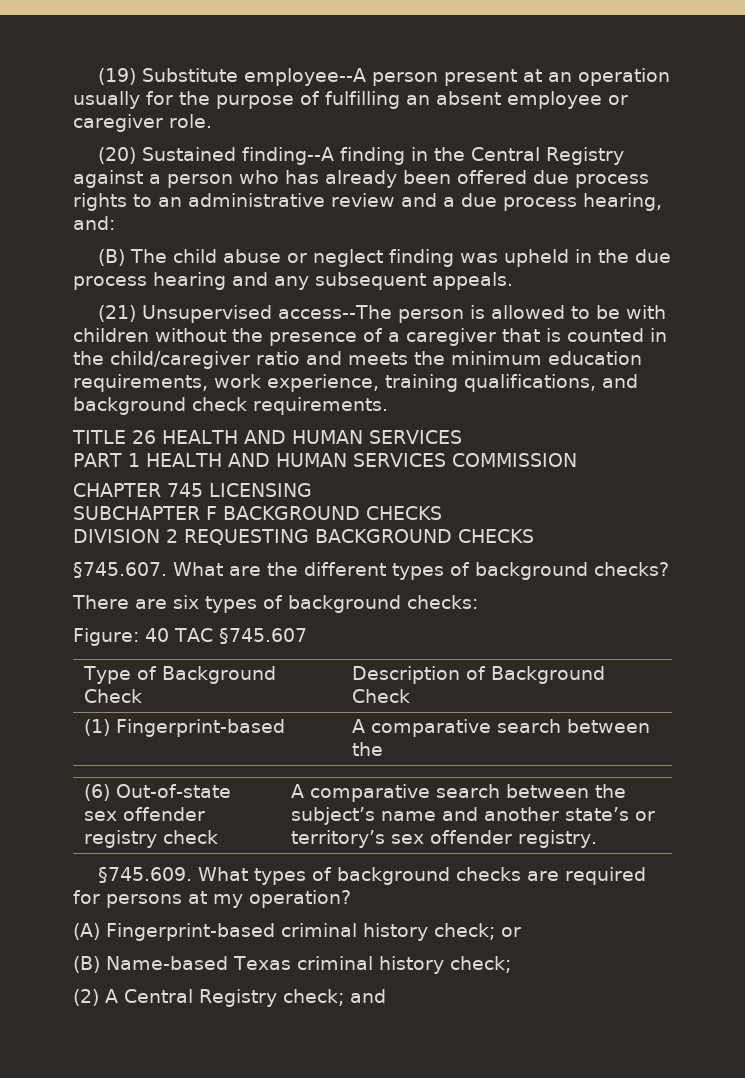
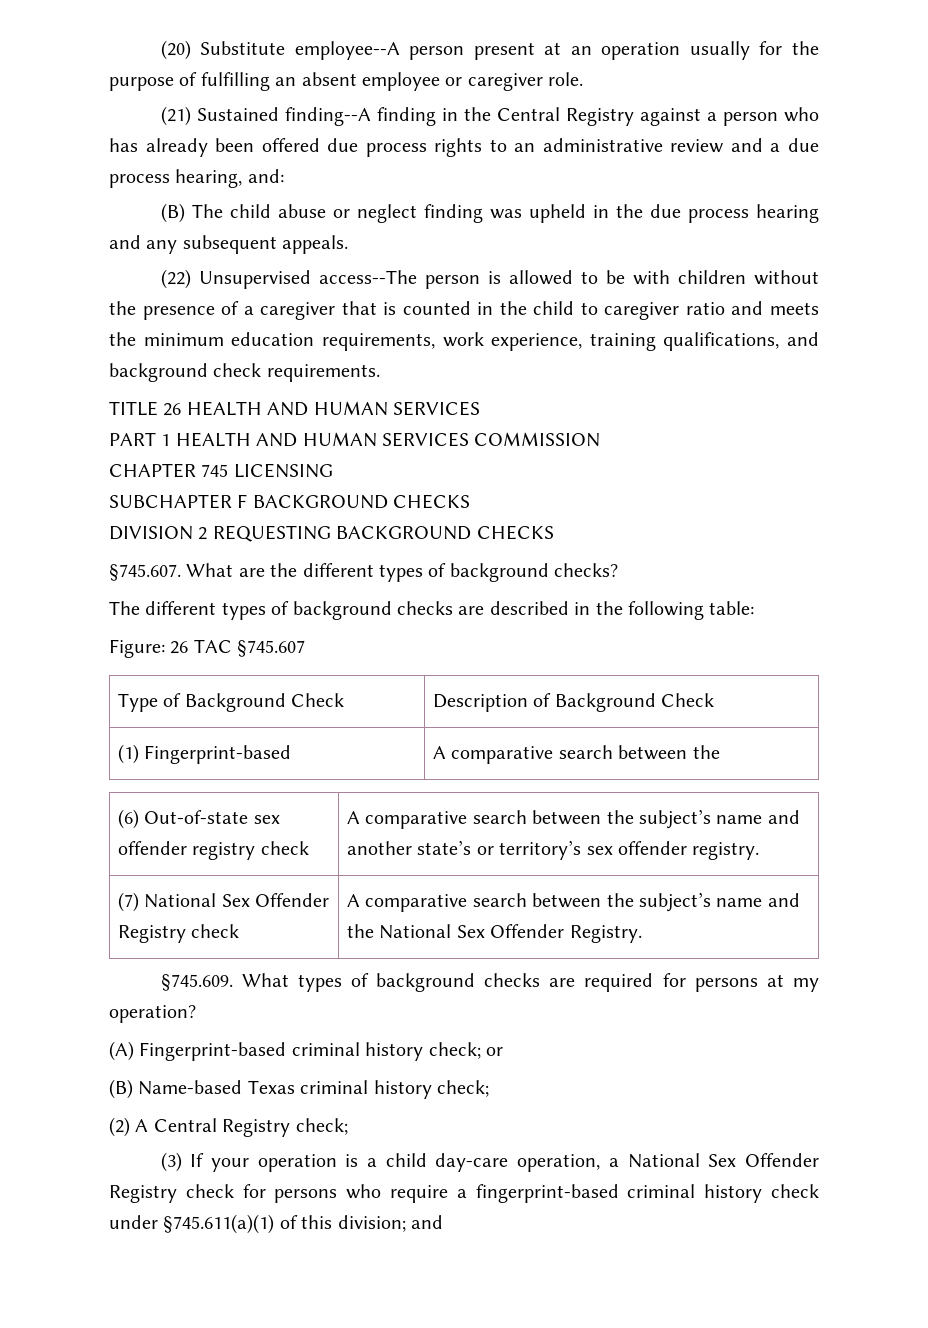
- (19) Substitute employee--A person present at an operation usually for the purpose of fulfilling an absent employee or caregiver role.
+ (20) Substitute employee--A person present at an operation usually for the purpose of fulfilling an absent employee or caregiver role.
- (20) Sustained finding--A finding in the Central Registry against a person who has already been offered due process rights to an administrative review and a due process hearing, and:
+ (21) Sustained finding--A finding in the Central Registry against a person who has already been offered due process rights to an administrative review and a due process hearing, and:
- (21) Unsupervised access--The person is allowed to be with children without the presence of a caregiver that is counted in the child/caregiver ratio and meets the minimum education requirements, work experience, training qualifications, and background check requirements.
+ (22) Unsupervised access--The person is allowed to be with children without the presence of a caregiver that is counted in the child to caregiver ratio and meets the minimum education requirements, work experience, training qualifications, and background check requirements.
- There are six types of background checks:
+ The different types of background checks are described in the following table:
- Figure: 40 TAC §745.607
+ Figure: 26 TAC §745.607
+ (7) National Sex Offender Registry check | A comparative search between the subject’s name and the National Sex Offender Registry.
- (2) A Central Registry check; and
+ (2) A Central Registry check;
+ (3) If your operation is a child day-care operation, a National Sex Offender Registry check for persons who require a fingerprint-based criminal history check under §745.611(a)(1) of this division; and

